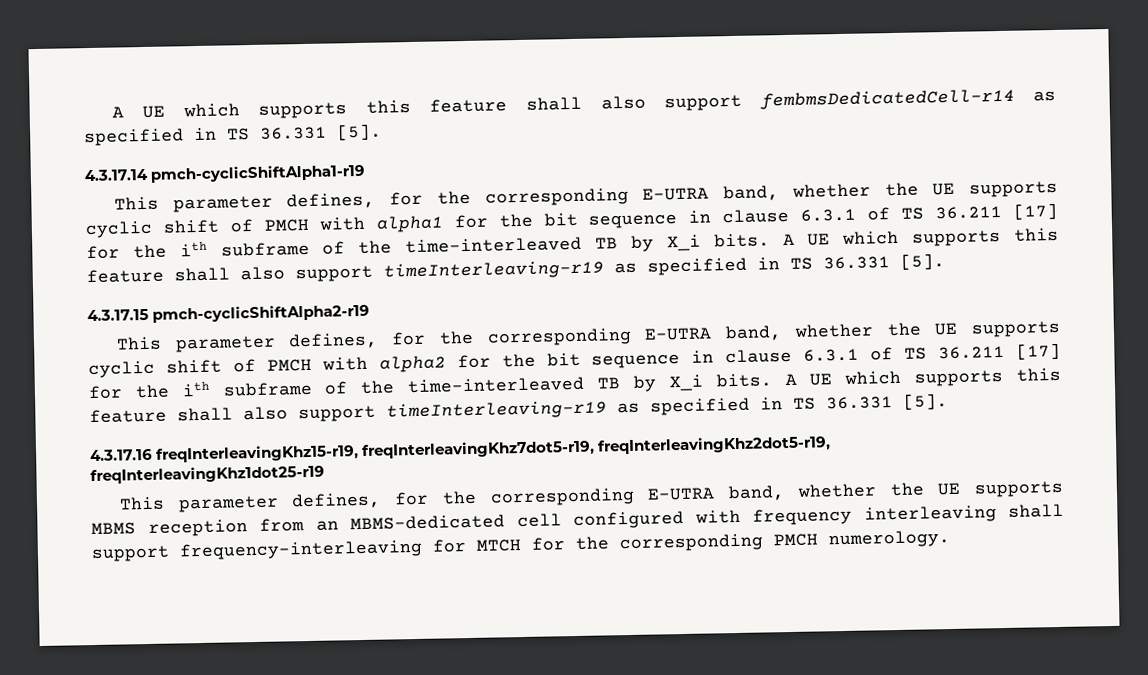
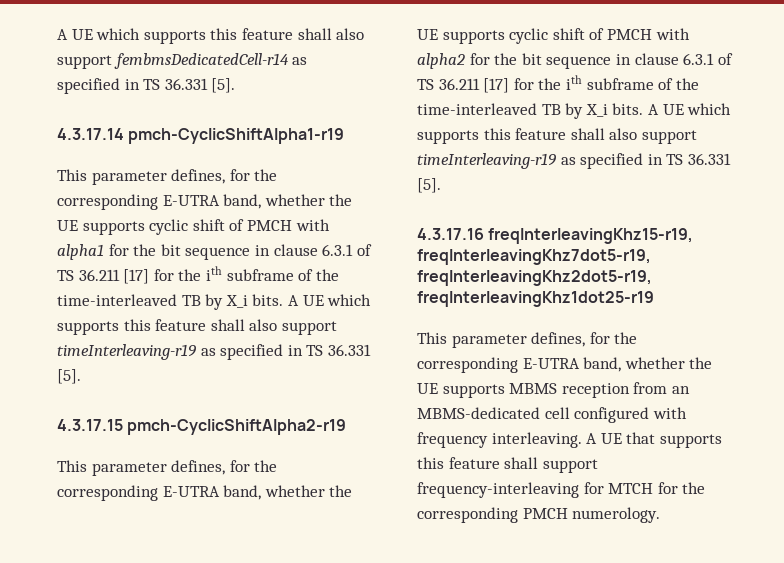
- 4.3.17.14 pmch-cyclicShiftAlpha1-r19
+ 4.3.17.14 pmch-CyclicShiftAlpha1-r19
- 4.3.17.15 pmch-cyclicShiftAlpha2-r19
+ 4.3.17.15 pmch-CyclicShiftAlpha2-r19
- This parameter defines, for the corresponding E-UTRA band, whether the UE supports MBMS reception from an MBMS-dedicated cell configured with frequency interleaving shall support frequency-interleaving for MTCH for the corresponding PMCH numerology.
+ This parameter defines, for the corresponding E-UTRA band, whether the UE supports MBMS reception from an MBMS-dedicated cell configured with frequency interleaving. A UE that supports this feature shall support frequency-interleaving for MTCH for the corresponding PMCH numerology.

